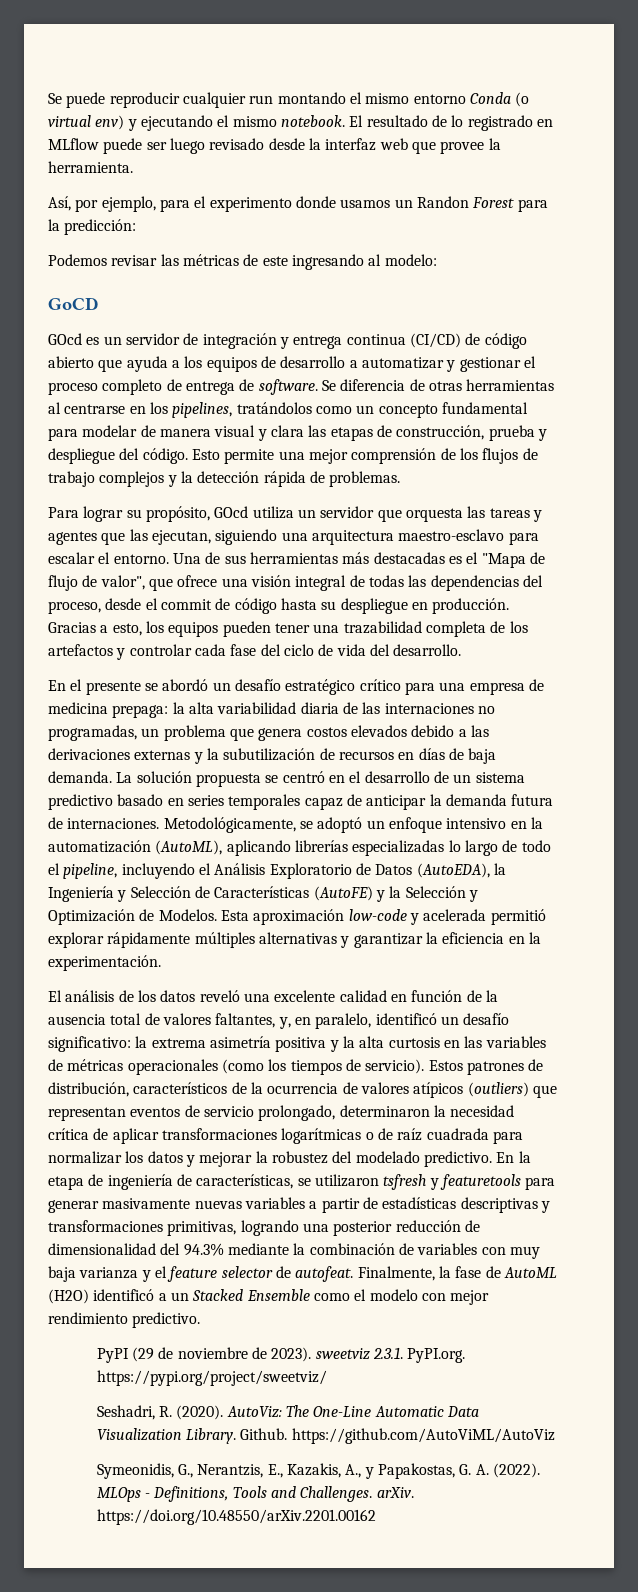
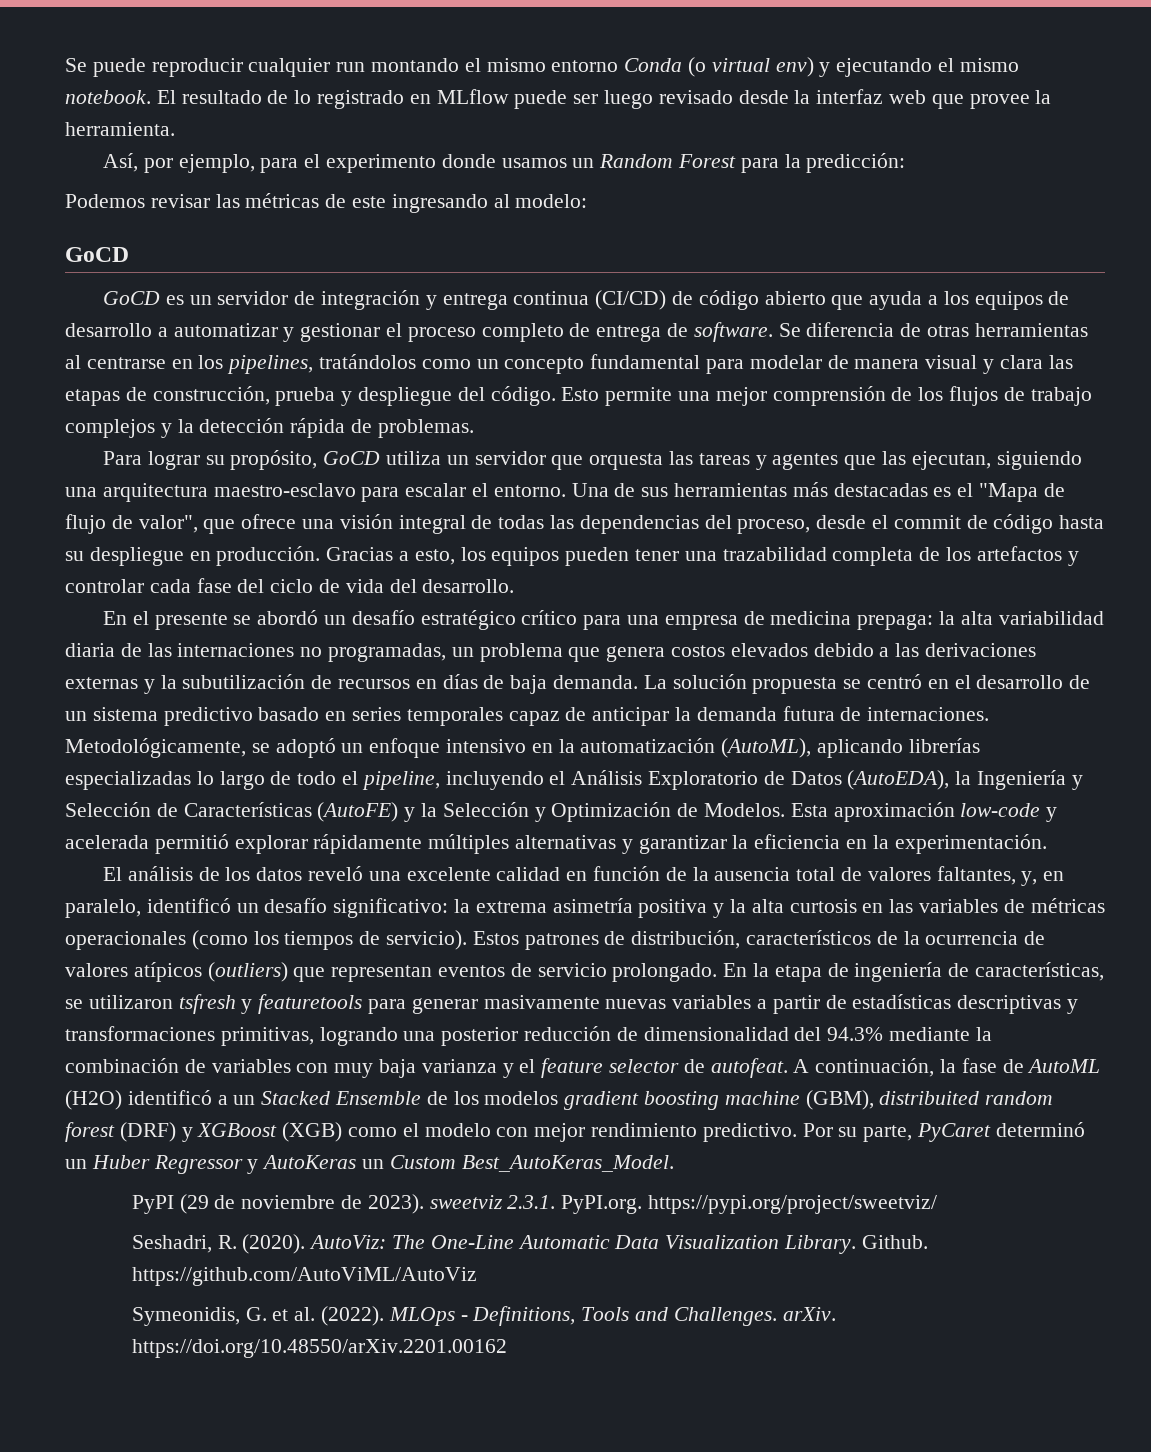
- Así, por ejemplo, para el experimento donde usamos un Randon Forest para la predicción:
+ Así, por ejemplo, para el experimento donde usamos un Random Forest para la predicción:
- GOcd es un servidor de integración y entrega continua (CI/CD) de código abierto que ayuda a los equipos de desarrollo a automatizar y gestionar el proceso completo de entrega de software.
+ GoCD es un servidor de integración y entrega continua (CI/CD) de código abierto que ayuda a los equipos de desarrollo a automatizar y gestionar el proceso completo de entrega de software.
- Para lograr su propósito, GOcd utiliza un servidor que orquesta las tareas y agentes que las ejecutan, siguiendo una arquitectura maestro-esclavo para escalar el entorno.
+ Para lograr su propósito, GoCD utiliza un servidor que orquesta las tareas y agentes que las ejecutan, siguiendo una arquitectura maestro-esclavo para escalar el entorno.
- Estos patrones de distribución, característicos de la ocurrencia de valores atípicos (outliers) que representan eventos de servicio prolongado, determinaron la necesidad crítica de aplicar transformaciones logarítmicas o de raíz cuadrada para normalizar los datos y mejorar la robustez del modelado predictivo.
+ Estos patrones de distribución, característicos de la ocurrencia de valores atípicos (outliers) que representan eventos de servicio prolongado.
- Finalmente, la fase de AutoML (H2O) identificó a un Stacked Ensemble como el modelo con mejor rendimiento predictivo.
+ A continuación, la fase de AutoML (H2O) identificó a un Stacked Ensemble de los modelos gradient boosting machine (GBM), distribuited random forest (DRF) y XGBoost (XGB) como el modelo con mejor rendimiento predictivo. Por su parte, PyCaret determinó un Huber Regressor y AutoKeras un Custom Best_AutoKeras_Model.
- Symeonidis, G., Nerantzis, E., Kazakis, A., y Papakostas, G. A. (2022).
+ Symeonidis, G. et al. (2022).

